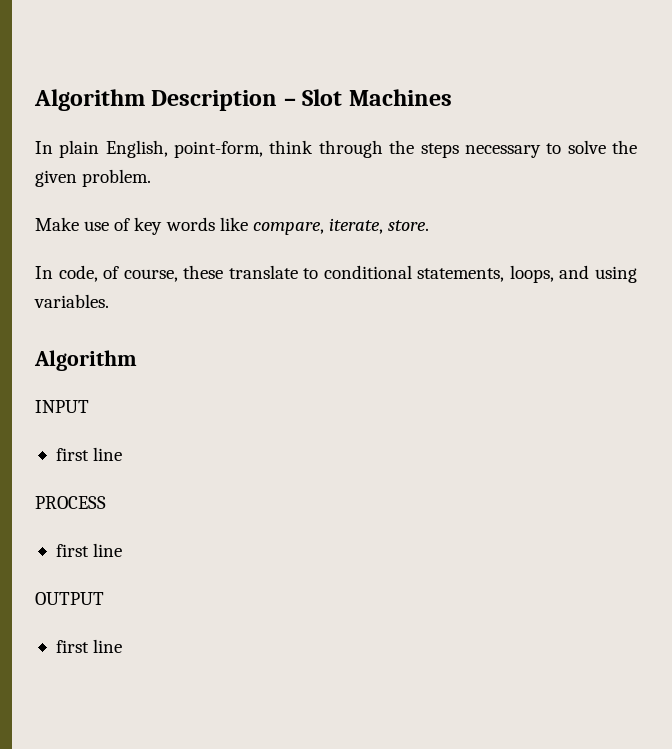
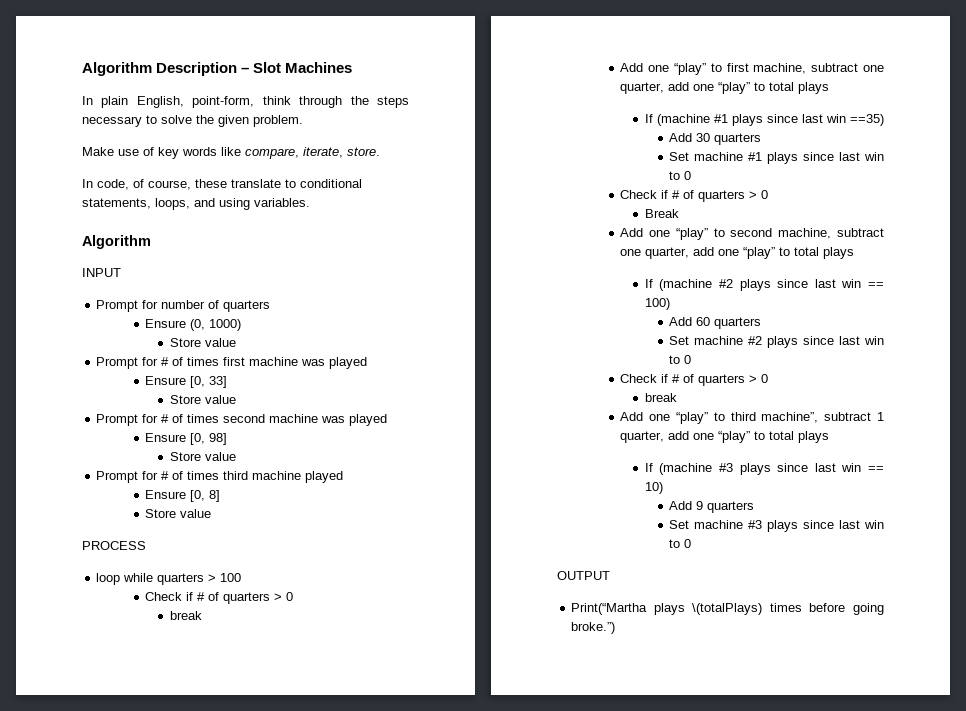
  INPUT
- first line
+ Prompt for number of quarters
+ Ensure (0, 1000)
+ Store value
+ Prompt for # of times first machine was played
+ Ensure [0, 33]
+ Store value
+ Prompt for # of times second machine was played
+ Ensure [0, 98]
+ Store value
+ Prompt for # of times third machine played
+ Ensure [0, 8]
+ Store value
  PROCESS
- first line
+ loop while quarters > 100
+ Check if # of quarters > 0
+ break
+ Add one “play” to first machine, subtract one quarter, add one “play” to total plays
+ If (machine #1 plays since last win ==35)
+ Add 30 quarters
+ Set machine #1 plays since last win to 0
+ Check if # of quarters > 0
+ Break
+ Add one “play” to second machine, subtract one quarter, add one “play” to total plays
+ If (machine #2 plays since last win == 100)
+ Add 60 quarters
+ Set machine #2 plays since last win to 0
+ Check if # of quarters > 0
+ break
+ Add one “play” to third machine”, subtract 1 quarter, add one “play” to total plays
+ If (machine #3 plays since last win == 10)
+ Add 9 quarters
+ Set machine #3 plays since last win to 0
  OUTPUT
- first line
+ Print(“Martha plays \(totalPlays) times before going broke.”)

